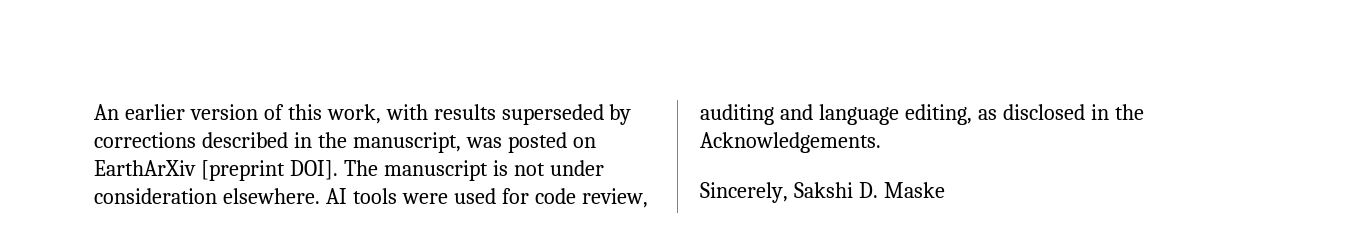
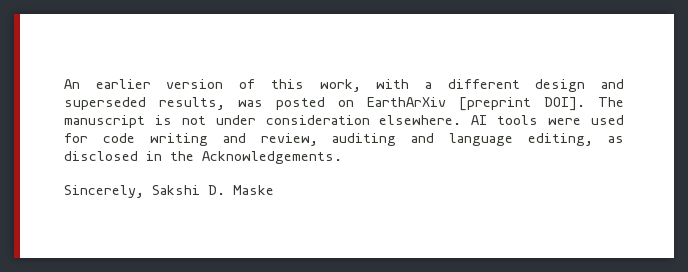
- An earlier version of this work, with results superseded by corrections described in the manuscript, was posted on EarthArXiv [preprint DOI].
+ An earlier version of this work, with a different design and superseded results, was posted on EarthArXiv [preprint DOI].
- AI tools were used for code review, auditing and language editing, as disclosed in the Acknowledgements.
+ AI tools were used for code writing and review, auditing and language editing, as disclosed in the Acknowledgements.

